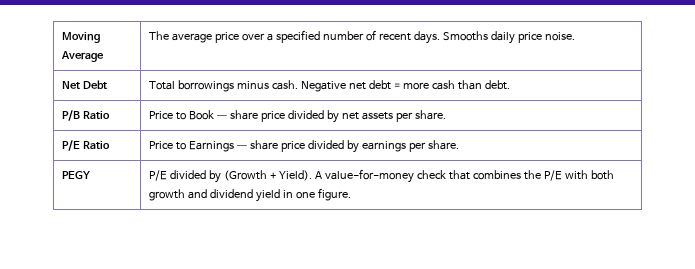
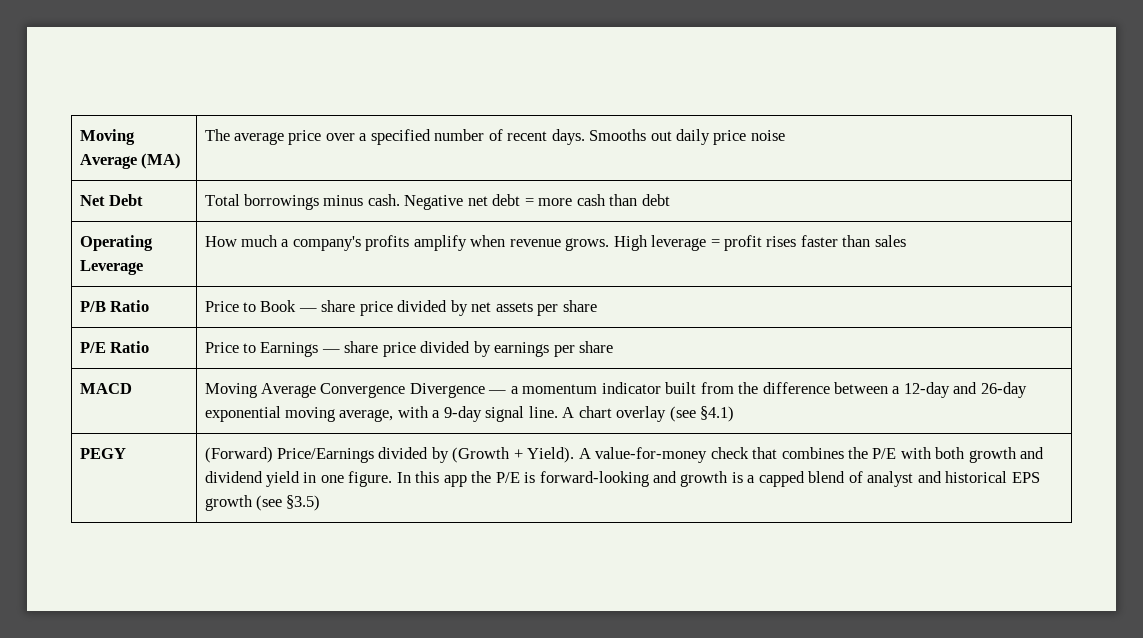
- Moving Average | The average price over a specified number of recent days. Smooths daily price noise.
+ Moving Average (MA) | The average price over a specified number of recent days. Smooths out daily price noise
- Net Debt | Total borrowings minus cash. Negative net debt = more cash than debt.
+ Net Debt | Total borrowings minus cash. Negative net debt = more cash than debt
+ Operating Leverage | How much a company's profits amplify when revenue grows. High leverage = profit rises faster than sales
- P/B Ratio | Price to Book — share price divided by net assets per share.
+ P/B Ratio | Price to Book — share price divided by net assets per share
- P/E Ratio | Price to Earnings — share price divided by earnings per share.
+ P/E Ratio | Price to Earnings — share price divided by earnings per share
+ MACD | Moving Average Convergence Divergence — a momentum indicator built from the difference between a 12-day and 26-day exponential moving average, with a 9-day signal line. A chart overlay (see §4.1)
- P/E divided by (Growth + Yield).
+ (Forward) Price/Earnings divided by (Growth + Yield).
+ In this app the P/E is forward-looking and growth is a capped blend of analyst and historical EPS growth (see §3.5)

